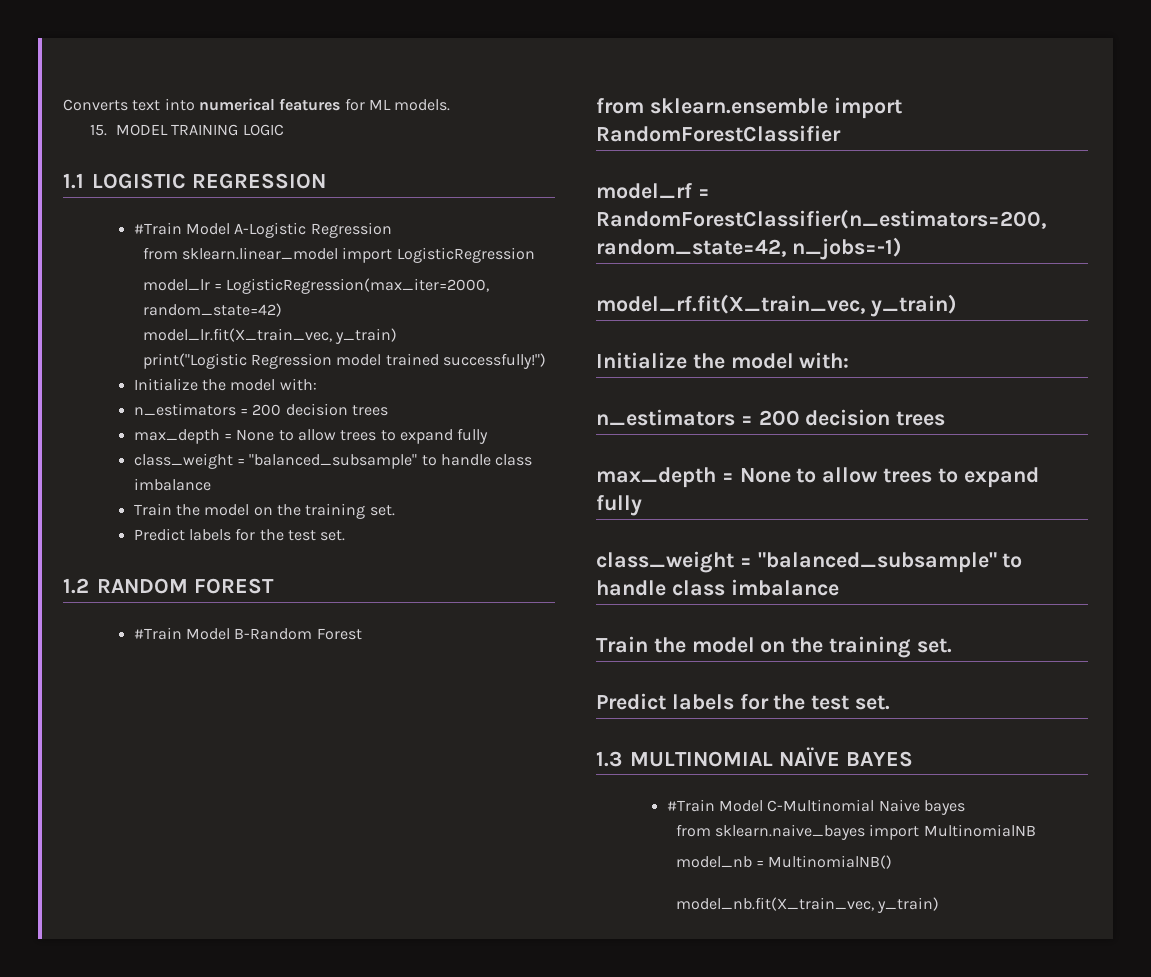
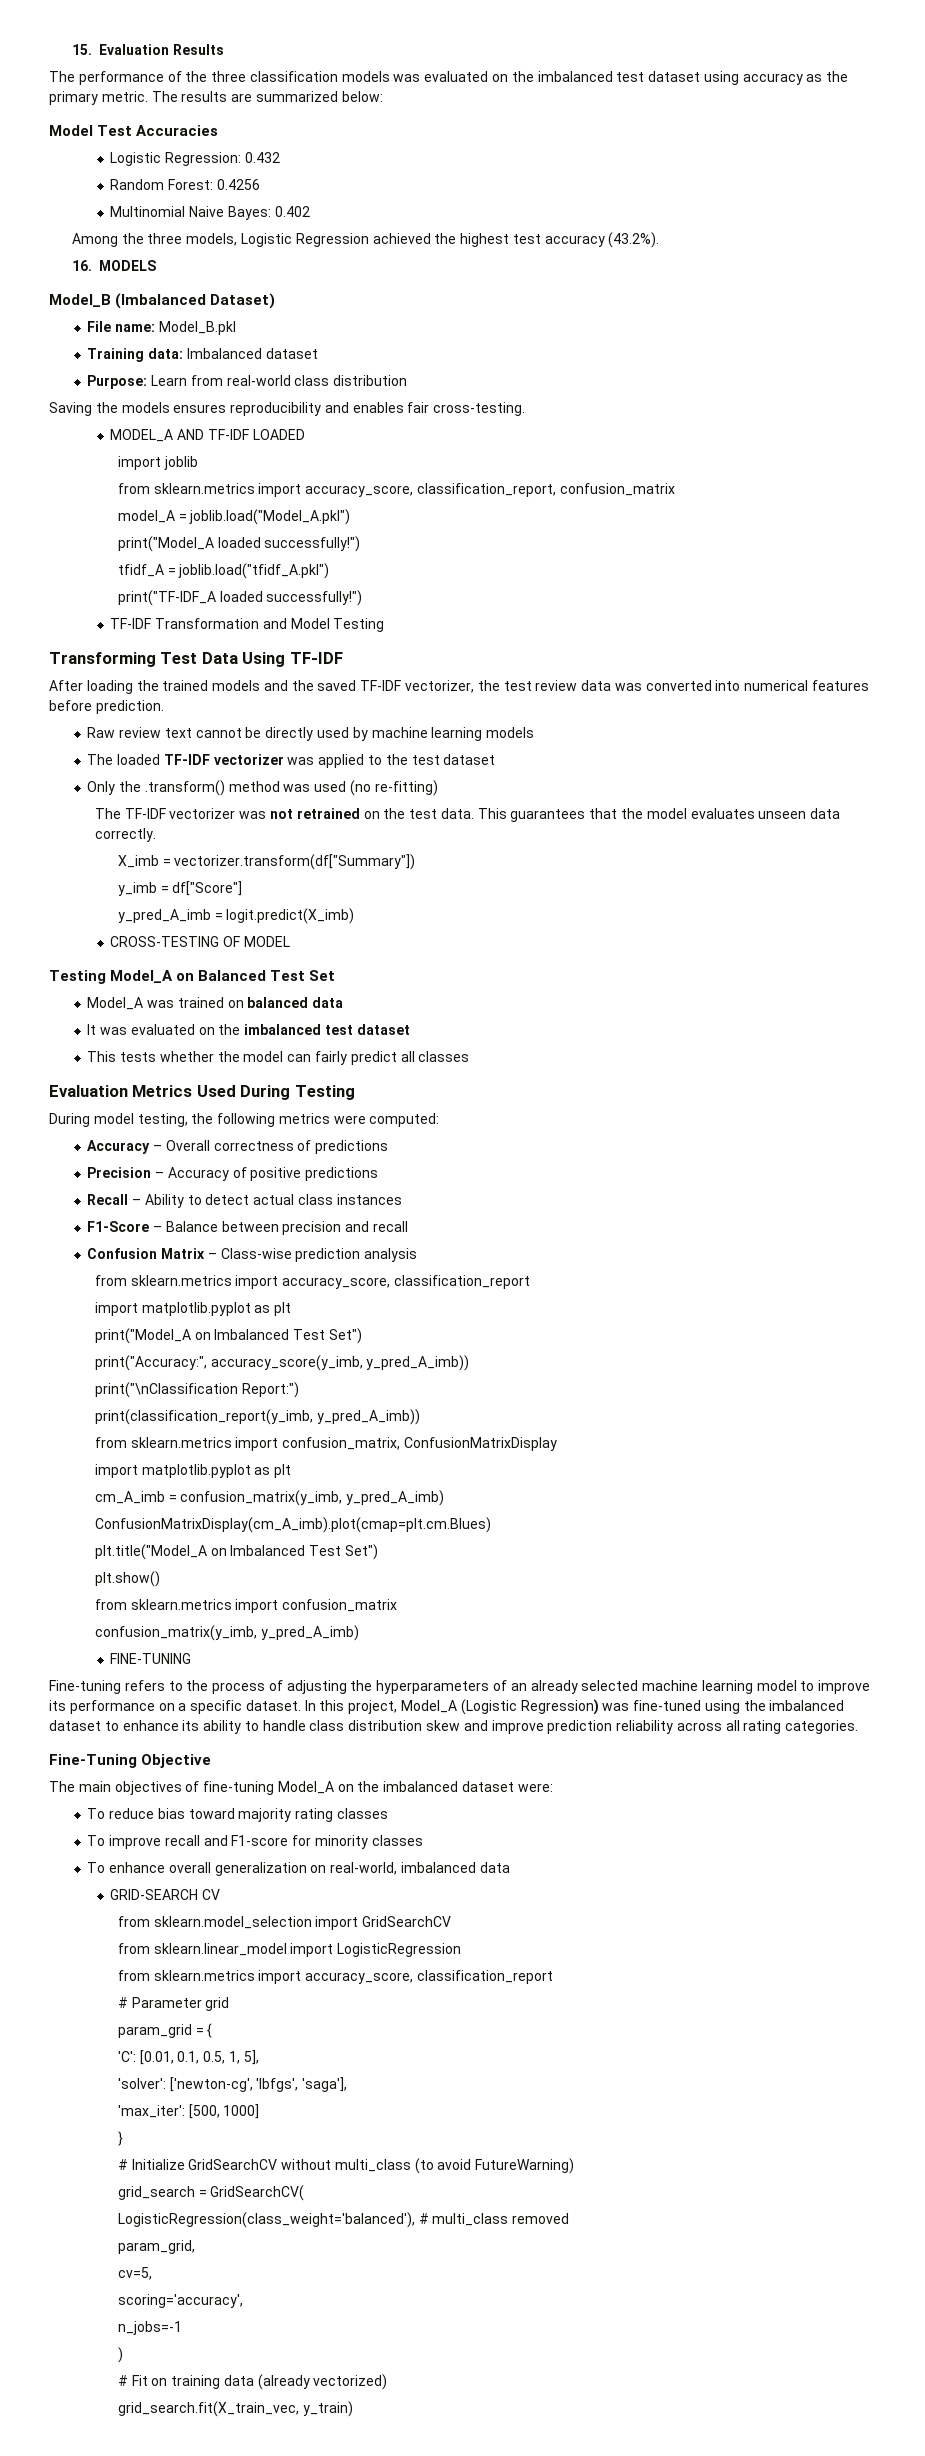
- Converts text into numerical features for ML models.
- 15. MODEL TRAINING LOGIC
- 1.1 LOGISTIC REGRESSION
- #Train Model A-Logistic Regression
+ 15. Evaluation Results
+ The performance of the three classification models was evaluated on the imbalanced test dataset using accuracy as the primary metric. The results are summarized below:
+ Model Test Accuracies
+ Logistic Regression: 0.432
+ Random Forest: 0.4256
+ Multinomial Naive Bayes: 0.402
+ Among the three models, Logistic Regression achieved the highest test accuracy (43.2%).
+ 16. MODELS
+ Model_B (Imbalanced Dataset)
+ File name: Model_B.pkl
+ Training data: Imbalanced dataset
+ Purpose: Learn from real-world class distribution
+ Saving the models ensures reproducibility and enables fair cross-testing.
+ MODEL_A AND TF-IDF LOADED
+ import joblib
+ from sklearn.metrics import accuracy_score, classification_report, confusion_matrix
+ model_A = joblib.load("Model_A.pkl")
+ print("Model_A loaded successfully!")
+ tfidf_A = joblib.load("tfidf_A.pkl")
+ print("TF-IDF_A loaded successfully!")
+ TF-IDF Transformation and Model Testing
+ Transforming Test Data Using TF-IDF
+ After loading the trained models and the saved TF-IDF vectorizer, the test review data was converted into numerical features before prediction.
+ Raw review text cannot be directly used by machine learning models
+ The loaded TF-IDF vectorizer was applied to the test dataset
+ Only the .transform() method was used (no re-fitting)
+ The TF-IDF vectorizer was not retrained on the test data. This guarantees that the model evaluates unseen data correctly.
+ X_imb = vectorizer.transform(df["Summary"])
+ y_imb = df["Score"]
+ y_pred_A_imb = logit.predict(X_imb)
+ CROSS-TESTING OF MODEL
+ Testing Model_A on Balanced Test Set
+ Model_A was trained on balanced data
+ It was evaluated on the imbalanced test dataset
+ This tests whether the model can fairly predict all classes
+ Evaluation Metrics Used During Testing
+ During model testing, the following metrics were computed:
+ Accuracy – Overall correctness of predictions
+ Precision – Accuracy of positive predictions
+ Recall – Ability to detect actual class instances
+ F1-Score – Balance between precision and recall
+ Confusion Matrix – Class-wise prediction analysis
+ from sklearn.metrics import accuracy_score, classification_report
+ import matplotlib.pyplot as plt
+ print("Model_A on Imbalanced Test Set")
+ print("Accuracy:", accuracy_score(y_imb, y_pred_A_imb))
+ print("\nClassification Report:")
+ print(classification_report(y_imb, y_pred_A_imb))
+ from sklearn.metrics import confusion_matrix, ConfusionMatrixDisplay
+ import matplotlib.pyplot as plt
+ cm_A_imb = confusion_matrix(y_imb, y_pred_A_imb)
+ ConfusionMatrixDisplay(cm_A_imb).plot(cmap=plt.cm.Blues)
+ plt.title("Model_A on Imbalanced Test Set")
+ plt.show()
+ from sklearn.metrics import confusion_matrix
+ confusion_matrix(y_imb, y_pred_A_imb)
+ FINE-TUNING
+ Fine-tuning refers to the process of adjusting the hyperparameters of an already selected machine learning model to improve its performance on a specific dataset. In this project, Model_A (Logistic Regression) was fine-tuned using the imbalanced dataset to enhance its ability to handle class distribution skew and improve prediction reliability across all rating categories.
+ Fine-Tuning Objective
+ The main objectives of fine-tuning Model_A on the imbalanced dataset were:
+ To reduce bias toward majority rating classes
+ To improve recall and F1-score for minority classes
+ To enhance overall generalization on real-world, imbalanced data
+ GRID-SEARCH CV
+ from sklearn.model_selection import GridSearchCV
  from sklearn.linear_model import LogisticRegression
- model_lr = LogisticRegression(max_iter=2000, random_state=42)
- model_lr.fit(X_train_vec, y_train)
- print("Logistic Regression model trained successfully!")
- Initialize the model with:
- n_estimators = 200 decision trees
- max_depth = None to allow trees to expand fully
- class_weight = "balanced_subsample" to handle class imbalance
- Train the model on the training set.
- Predict labels for the test set.
- 1.2 RANDOM FOREST
- #Train Model B-Random Forest
- from sklearn.ensemble import RandomForestClassifier
- model_rf = RandomForestClassifier(n_estimators=200, random_state=42, n_jobs=-1)
- model_rf.fit(X_train_vec, y_train)
- Initialize the model with:
- n_estimators = 200 decision trees
- max_depth = None to allow trees to expand fully
- class_weight = "balanced_subsample" to handle class imbalance
- Train the model on the training set.
- Predict labels for the test set.
- 1.3 MULTINOMIAL NAÏVE BAYES
- #Train Model C-Multinomial Naive bayes
- from sklearn.naive_bayes import MultinomialNB
- model_nb = MultinomialNB()
- model_nb.fit(X_train_vec, y_train)
+ from sklearn.metrics import accuracy_score, classification_report
+ # Parameter grid
+ param_grid = {
+ 'C': [0.01, 0.1, 0.5, 1, 5],
+ 'solver': ['newton-cg', 'lbfgs', 'saga'],
+ 'max_iter': [500, 1000]
+ }
+ # Initialize GridSearchCV without multi_class (to avoid FutureWarning)
+ grid_search = GridSearchCV(
+ LogisticRegression(class_weight='balanced'), # multi_class removed
+ param_grid,
+ cv=5,
+ scoring='accuracy',
+ n_jobs=-1
+ )
+ # Fit on training data (already vectorized)
+ grid_search.fit(X_train_vec, y_train)

